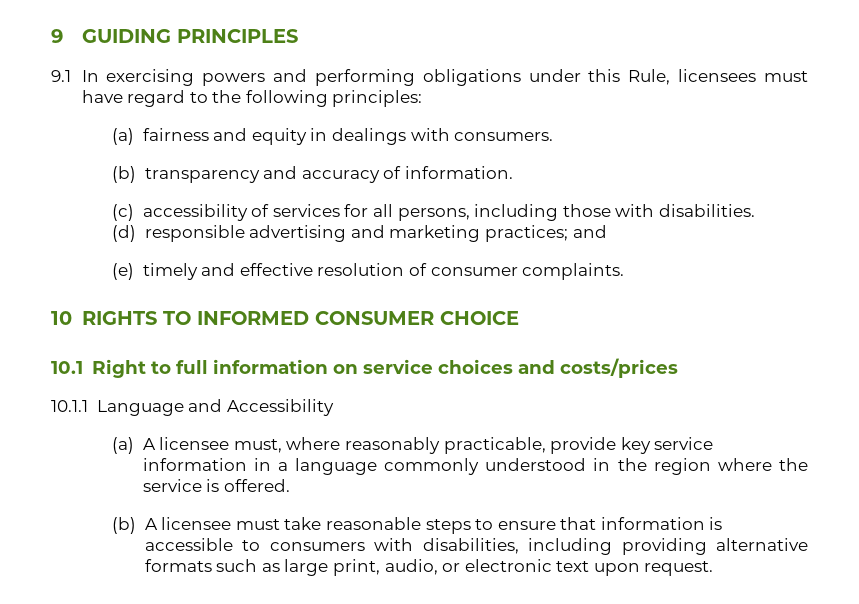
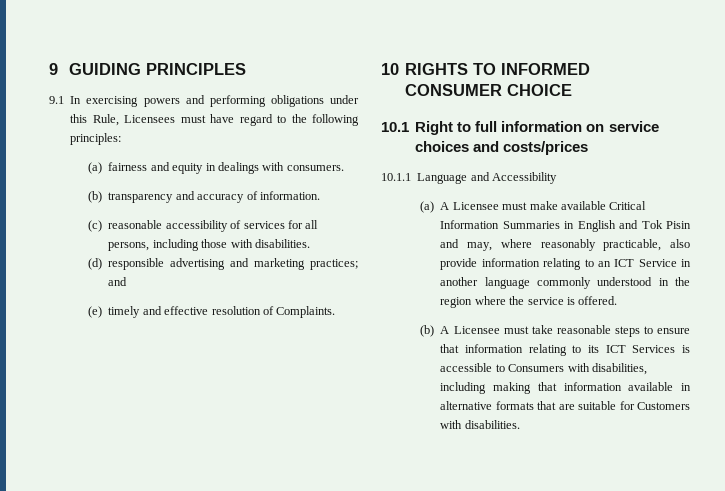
- 9.1 In exercising powers and performing obligations under this Rule, licensees must have regard to the following principles:
+ 9.1 In exercising powers and performing obligations under this Rule, Licensees must have regard to the following principles:
- (c) accessibility of services for all persons, including those with disabilities.
+ (c) reasonable accessibility of services for all persons, including those with disabilities.
- (e) timely and effective resolution of consumer complaints.
+ (e) timely and effective resolution of Complaints.
- (a) A licensee must, where reasonably practicable, provide key service information in a language commonly understood in the region where the service is offered.
+ (a) A Licensee must make available Critical Information Summaries in English and Tok Pisin and may, where reasonably practicable, also provide information relating to an ICT Service in another language commonly understood in the region where the service is offered.
- (b) A licensee must take reasonable steps to ensure that information is accessible to consumers with disabilities, including providing alternative formats such as large print, audio, or electronic text upon request.
+ (b) A Licensee must take reasonable steps to ensure that information relating to its ICT Services is accessible to Consumers with disabilities, including making that information available in alternative formats that are suitable for Customers with disabilities.

